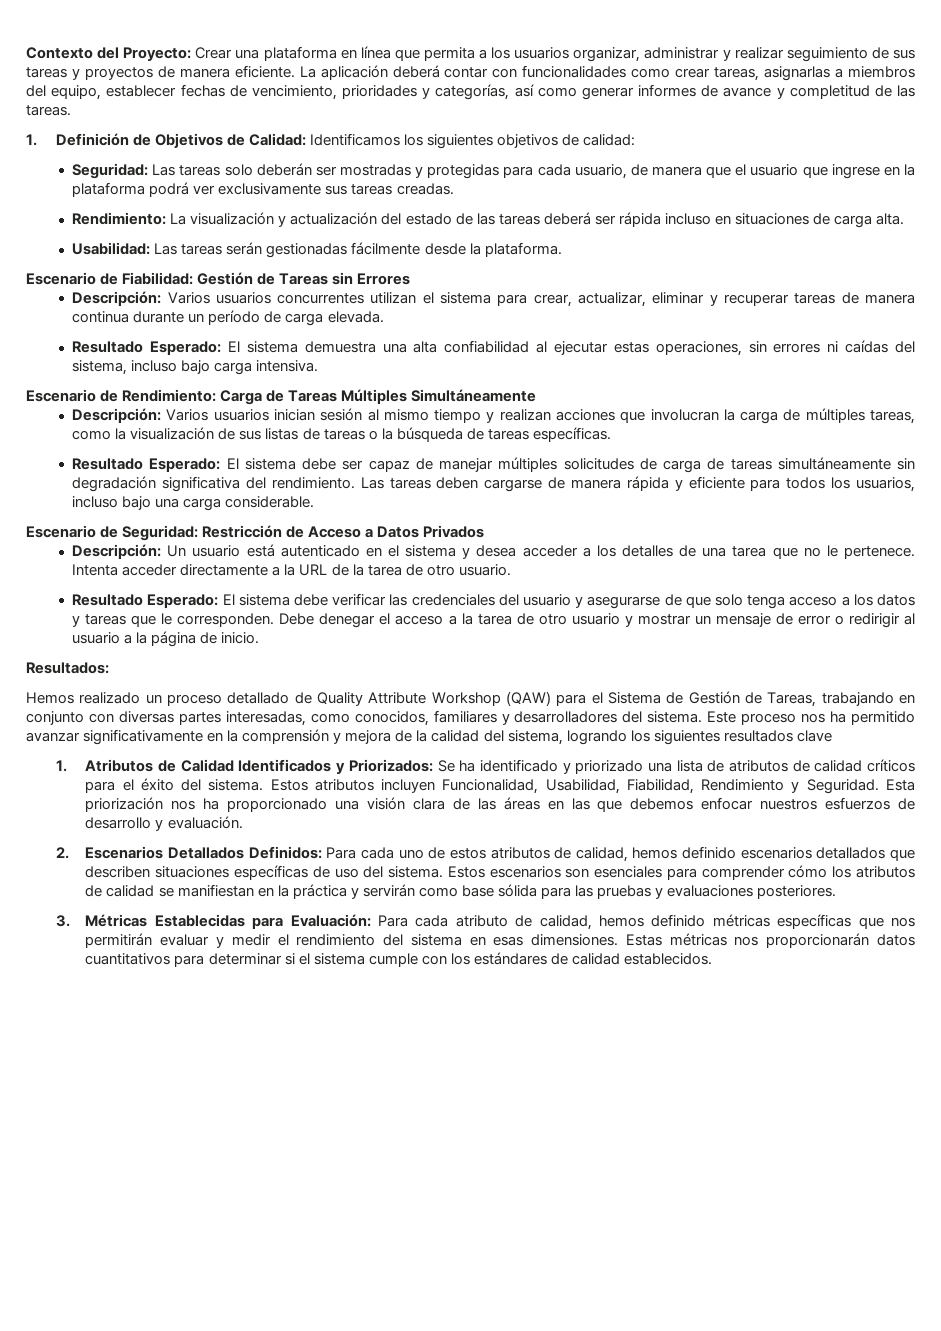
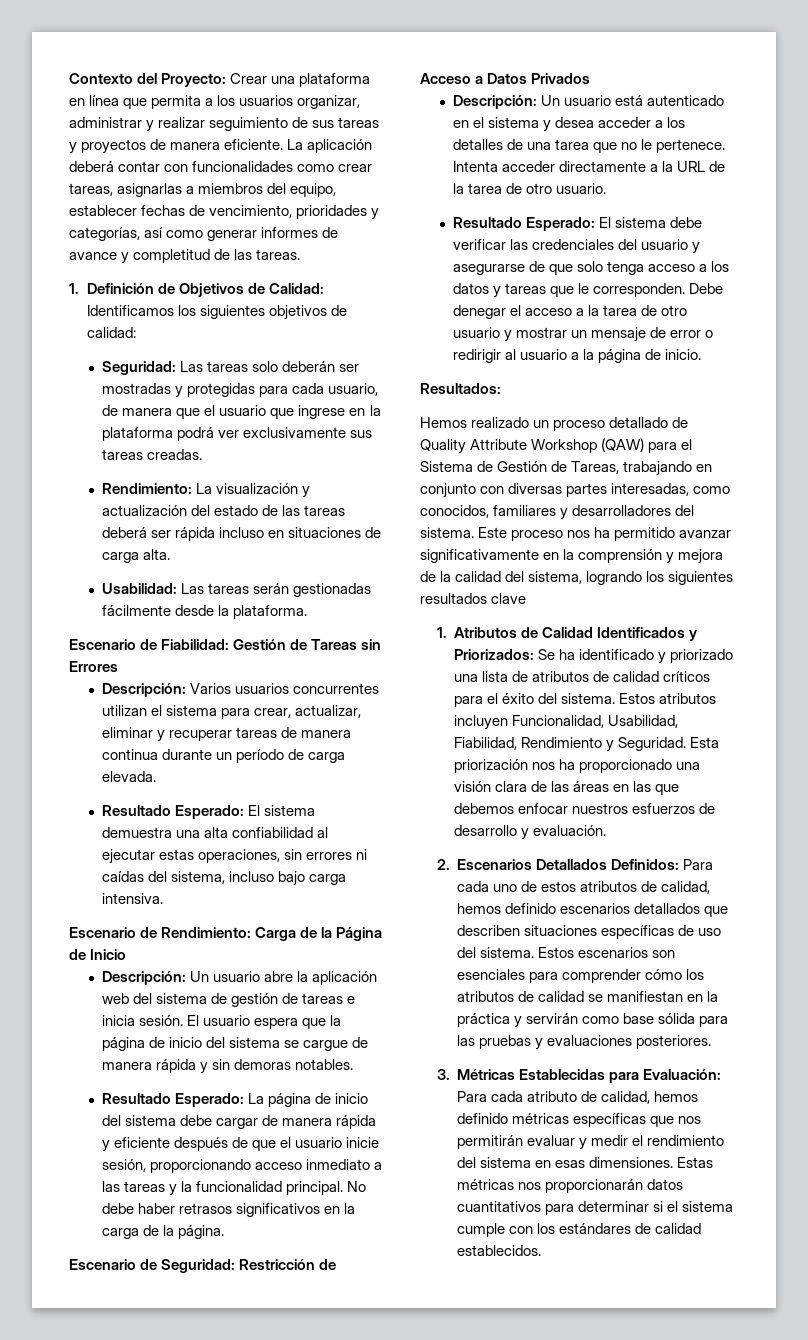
- Escenario de Rendimiento: Carga de Tareas Múltiples Simultáneamente
- Descripción: Varios usuarios inician sesión al mismo tiempo y realizan acciones que involucran la carga de múltiples tareas, como la visualización de sus listas de tareas o la búsqueda de tareas específicas.
- Resultado Esperado: El sistema debe ser capaz de manejar múltiples solicitudes de carga de tareas simultáneamente sin degradación significativa del rendimiento. Las tareas deben cargarse de manera rápida y eficiente para todos los usuarios, incluso bajo una carga considerable.
+ Escenario de Rendimiento: Carga de la Página de Inicio
+ Descripción: Un usuario abre la aplicación web del sistema de gestión de tareas e inicia sesión. El usuario espera que la página de inicio del sistema se cargue de manera rápida y sin demoras notables.
+ Resultado Esperado: La página de inicio del sistema debe cargar de manera rápida y eficiente después de que el usuario inicie sesión, proporcionando acceso inmediato a las tareas y la funcionalidad principal. No debe haber retrasos significativos en la carga de la página.

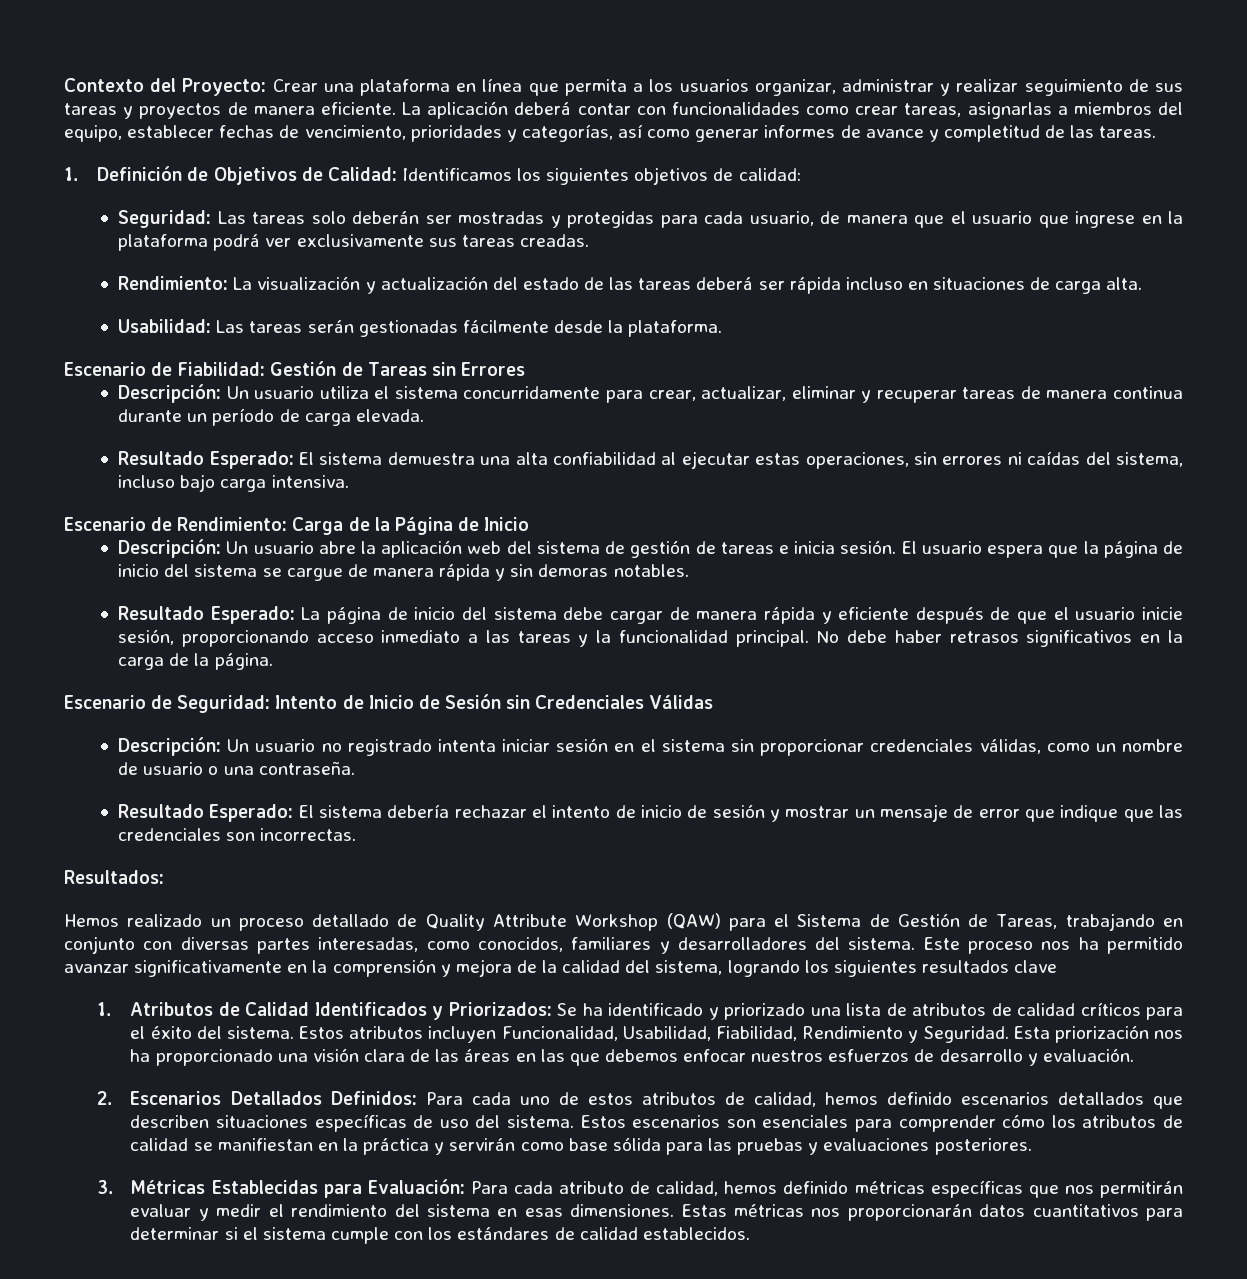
- Descripción: Varios usuarios concurrentes utilizan el sistema para crear, actualizar, eliminar y recuperar tareas de manera continua durante un período de carga elevada.
+ Descripción: Un usuario utiliza el sistema concurridamente para crear, actualizar, eliminar y recuperar tareas de manera continua durante un período de carga elevada.
- Escenario de Seguridad: Restricción de Acceso a Datos Privados
- Descripción: Un usuario está autenticado en el sistema y desea acceder a los detalles de una tarea que no le pertenece. Intenta acceder directamente a la URL de la tarea de otro usuario.
- Resultado Esperado: El sistema debe verificar las credenciales del usuario y asegurarse de que solo tenga acceso a los datos y tareas que le corresponden. Debe denegar el acceso a la tarea de otro usuario y mostrar un mensaje de error o redirigir al usuario a la página de inicio.
+ Escenario de Seguridad: Intento de Inicio de Sesión sin Credenciales Válidas
+ Descripción: Un usuario no registrado intenta iniciar sesión en el sistema sin proporcionar credenciales válidas, como un nombre de usuario o una contraseña.
+ Resultado Esperado: El sistema debería rechazar el intento de inicio de sesión y mostrar un mensaje de error que indique que las credenciales son incorrectas.

